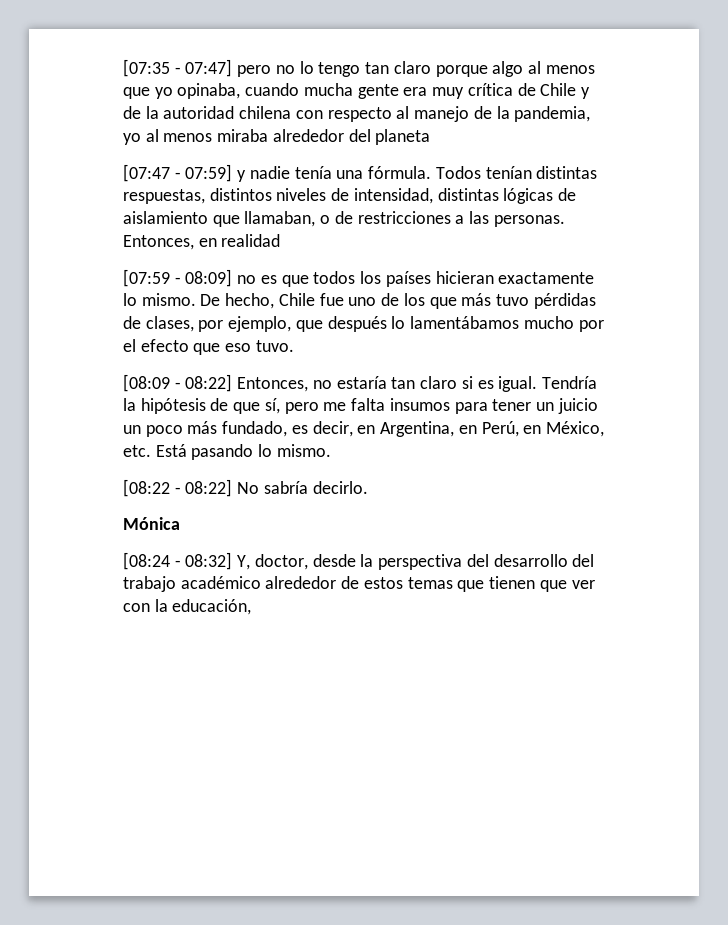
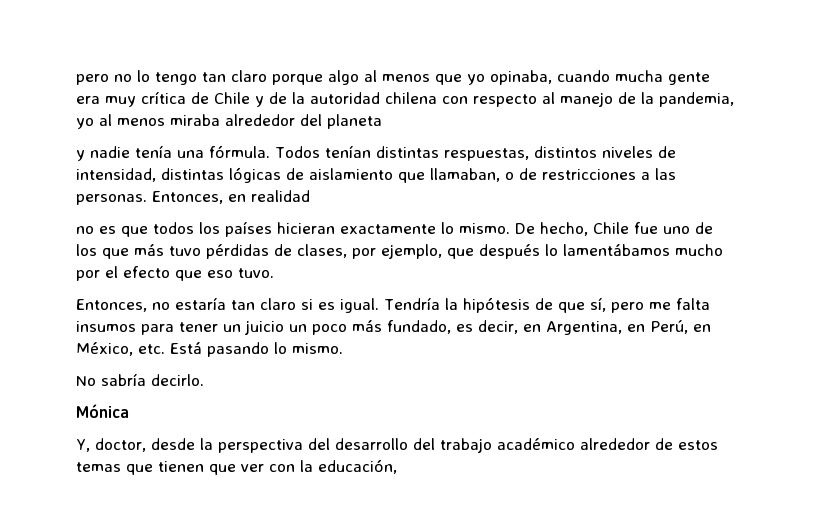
- [07:35 - 07:47] pero no lo tengo tan claro porque algo al menos que yo opinaba, cuando mucha gente era muy crítica de Chile y de la autoridad chilena con respecto al manejo de la pandemia, yo al menos miraba alrededor del planeta
+ pero no lo tengo tan claro porque algo al menos que yo opinaba, cuando mucha gente era muy crítica de Chile y de la autoridad chilena con respecto al manejo de la pandemia, yo al menos miraba alrededor del planeta
- [07:47 - 07:59] y nadie tenía una fórmula.
+ y nadie tenía una fórmula.
- [07:59 - 08:09] no es que todos los países hicieran exactamente lo mismo.
+ no es que todos los países hicieran exactamente lo mismo.
- [08:09 - 08:22] Entonces, no estaría tan claro si es igual.
+ Entonces, no estaría tan claro si es igual.
- [08:22 - 08:22] No sabría decirlo.
+ No sabría decirlo.
- [08:24 - 08:32] Y, doctor, desde la perspectiva del desarrollo del trabajo académico alrededor de estos temas que tienen que ver con la educación,
+ Y, doctor, desde la perspectiva del desarrollo del trabajo académico alrededor de estos temas que tienen que ver con la educación,

